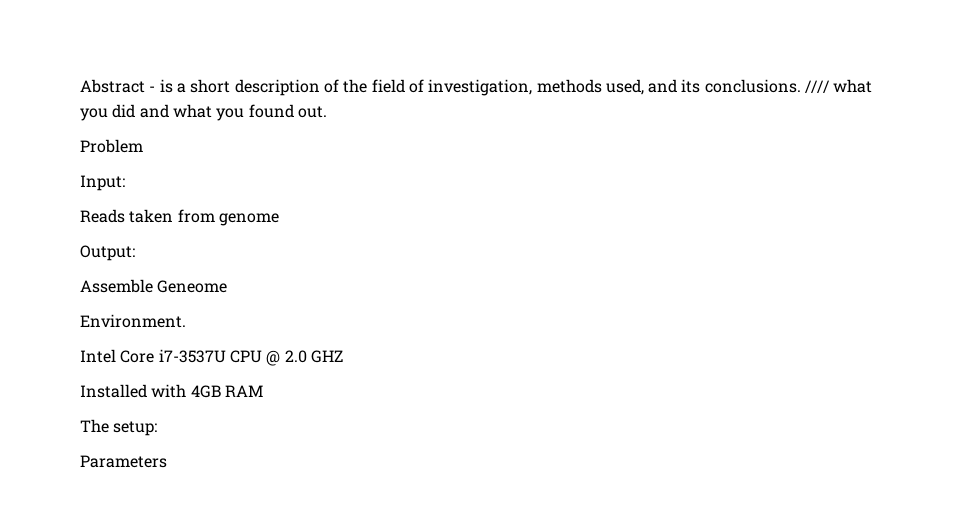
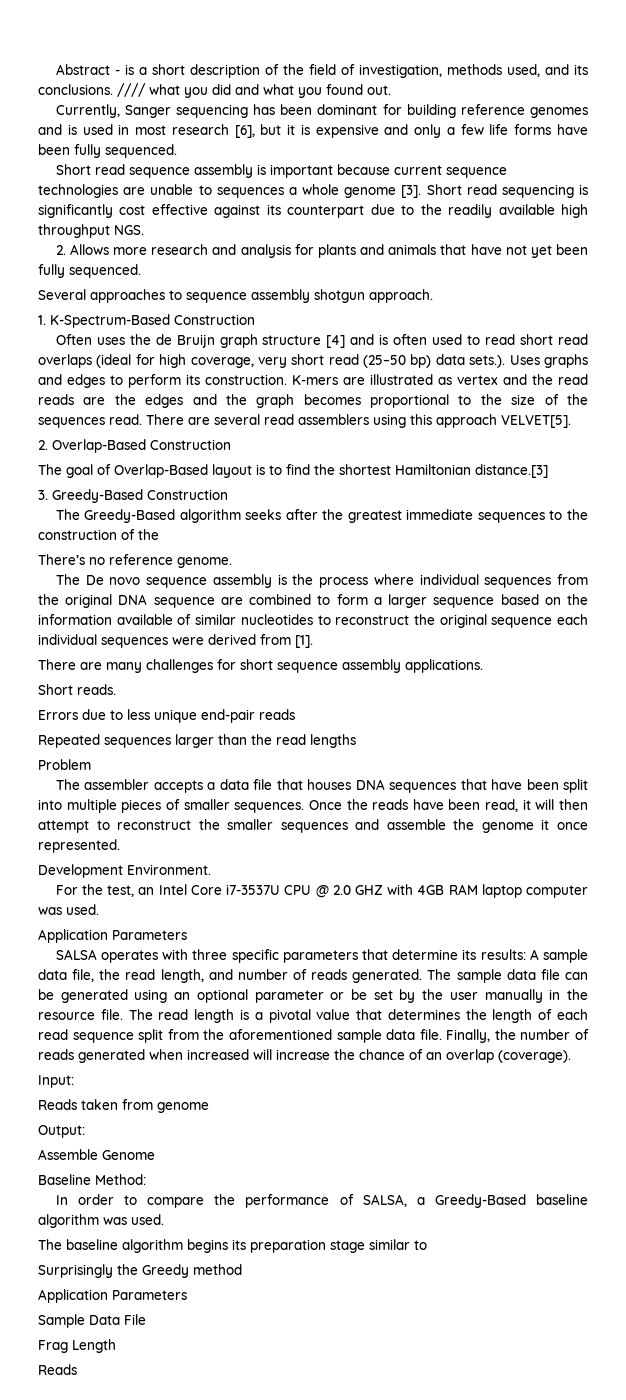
+ Currently, Sanger sequencing has been dominant for building reference genomes and is used in most research [6], but it is expensive and only a few life forms have been fully sequenced.
+ Short read sequence assembly is important because current sequence technologies are unable to sequences a whole genome [3]. Short read sequencing is significantly cost effective against its counterpart due to the readily available high throughput NGS.
+ 2. Allows more research and analysis for plants and animals that have not yet been fully sequenced.
+ Several approaches to sequence assembly shotgun approach.
+ 1. K-Spectrum-Based Construction
+ Often uses the de Bruijn graph structure [4] and is often used to read short read overlaps (ideal for high coverage, very short read (25–50 bp) data sets.). Uses graphs and edges to perform its construction. K-mers are illustrated as vertex and the read reads are the edges and the graph becomes proportional to the size of the sequences read. There are several read assemblers using this approach VELVET[5].
+ 2. Overlap-Based Construction
+ The goal of Overlap-Based layout is to find the shortest Hamiltonian distance.[3]
+ 3. Greedy-Based Construction
+ The Greedy-Based algorithm seeks after the greatest immediate sequences to the construction of the
+ There’s no reference genome.
+ The De novo sequence assembly is the process where individual sequences from the original DNA sequence are combined to form a larger sequence based on the information available of similar nucleotides to reconstruct the original sequence each individual sequences were derived from [1].
+ There are many challenges for short sequence assembly applications.
+ Short reads.
+ Errors due to less unique end-pair reads
+ Repeated sequences larger than the read lengths
  Problem
+ The assembler accepts a data file that houses DNA sequences that have been split into multiple pieces of smaller sequences. Once the reads have been read, it will then attempt to reconstruct the smaller sequences and assemble the genome it once represented.
+ Development Environment.
+ For the test, an Intel Core i7-3537U CPU @ 2.0 GHZ with 4GB RAM laptop computer was used.
+ Application Parameters
+ SALSA operates with three specific parameters that determine its results: A sample data file, the read length, and number of reads generated. The sample data file can be generated using an optional parameter or be set by the user manually in the resource file. The read length is a pivotal value that determines the length of each read sequence split from the aforementioned sample data file. Finally, the number of reads generated when increased will increase the chance of an overlap (coverage).
- Assemble Geneome
- Environment.
- Intel Core i7-3537U CPU @ 2.0 GHZ
- Installed with 4GB RAM
- The setup:
- Parameters
+ Assemble Genome
+ Baseline Method:
+ In order to compare the performance of SALSA, a Greedy-Based baseline algorithm was used.
+ The baseline algorithm begins its preparation stage similar to
+ Surprisingly the Greedy method
+ Application Parameters
+ Sample Data File
+ Frag Length
+ Reads

